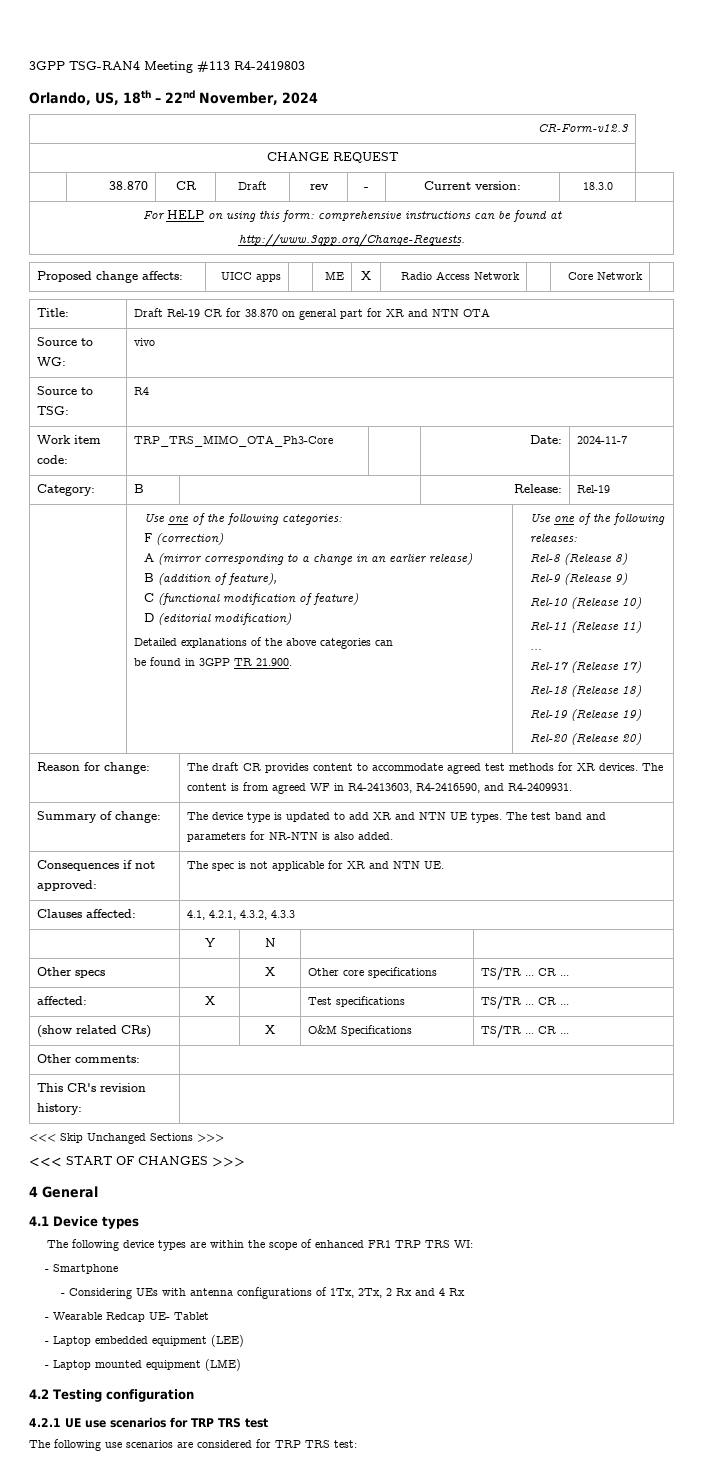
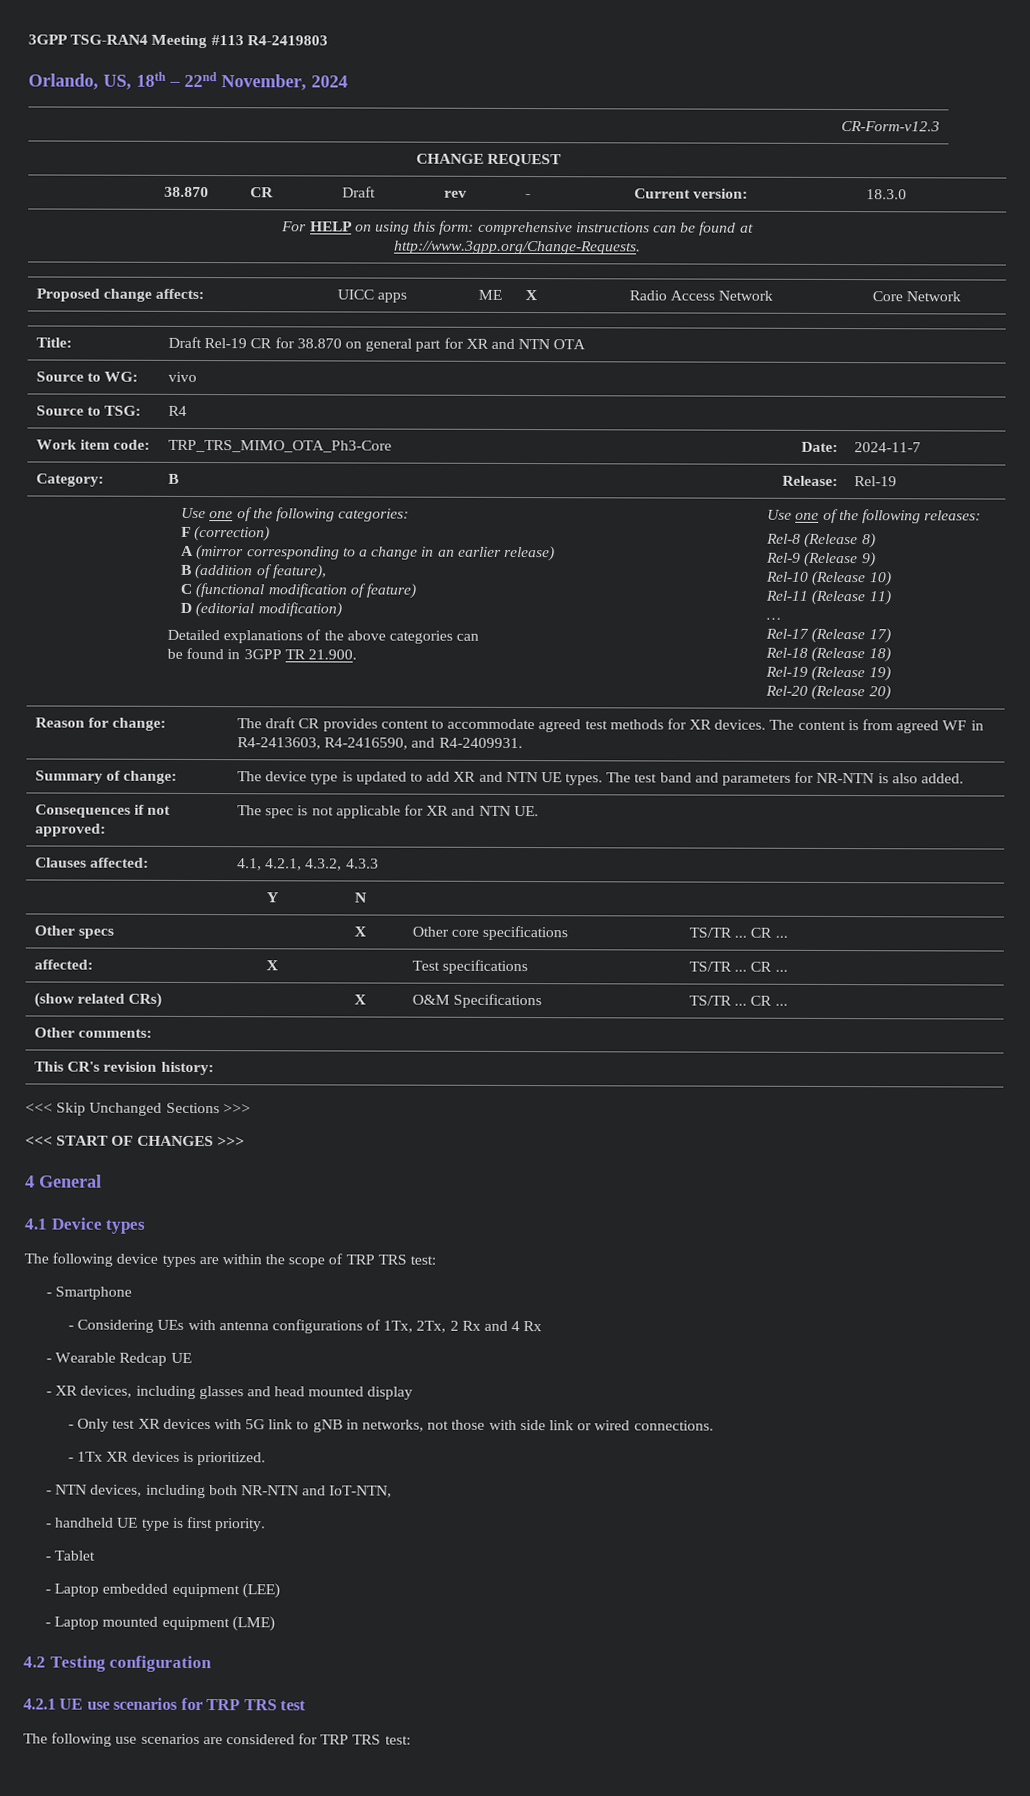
- The following device types are within the scope of enhanced FR1 TRP TRS WI:
+ The following device types are within the scope of TRP TRS test:
- - Wearable Redcap UE- Tablet
+ - Wearable Redcap UE
+ - XR devices, including glasses and head mounted display
+ - Only test XR devices with 5G link to gNB in networks, not those with side link or wired connections.
+ - 1Tx XR devices is prioritized.
+ - NTN devices, including both NR-NTN and IoT-NTN,
+ - handheld UE type is first priority.
+ - Tablet

